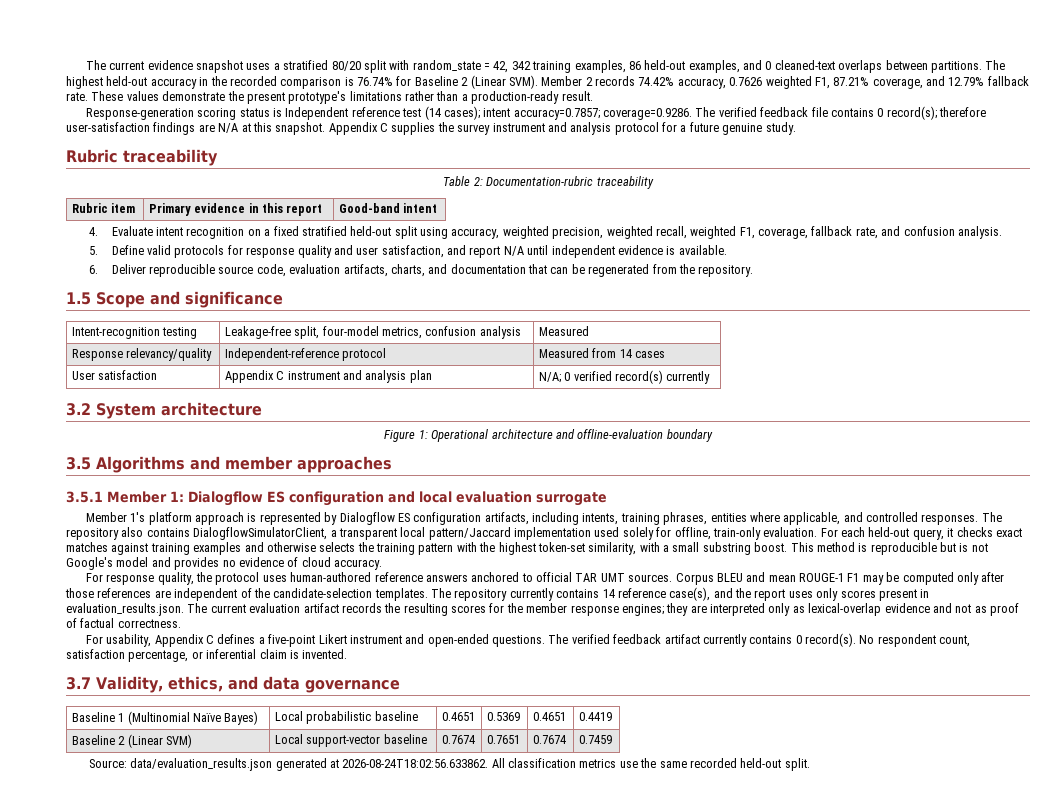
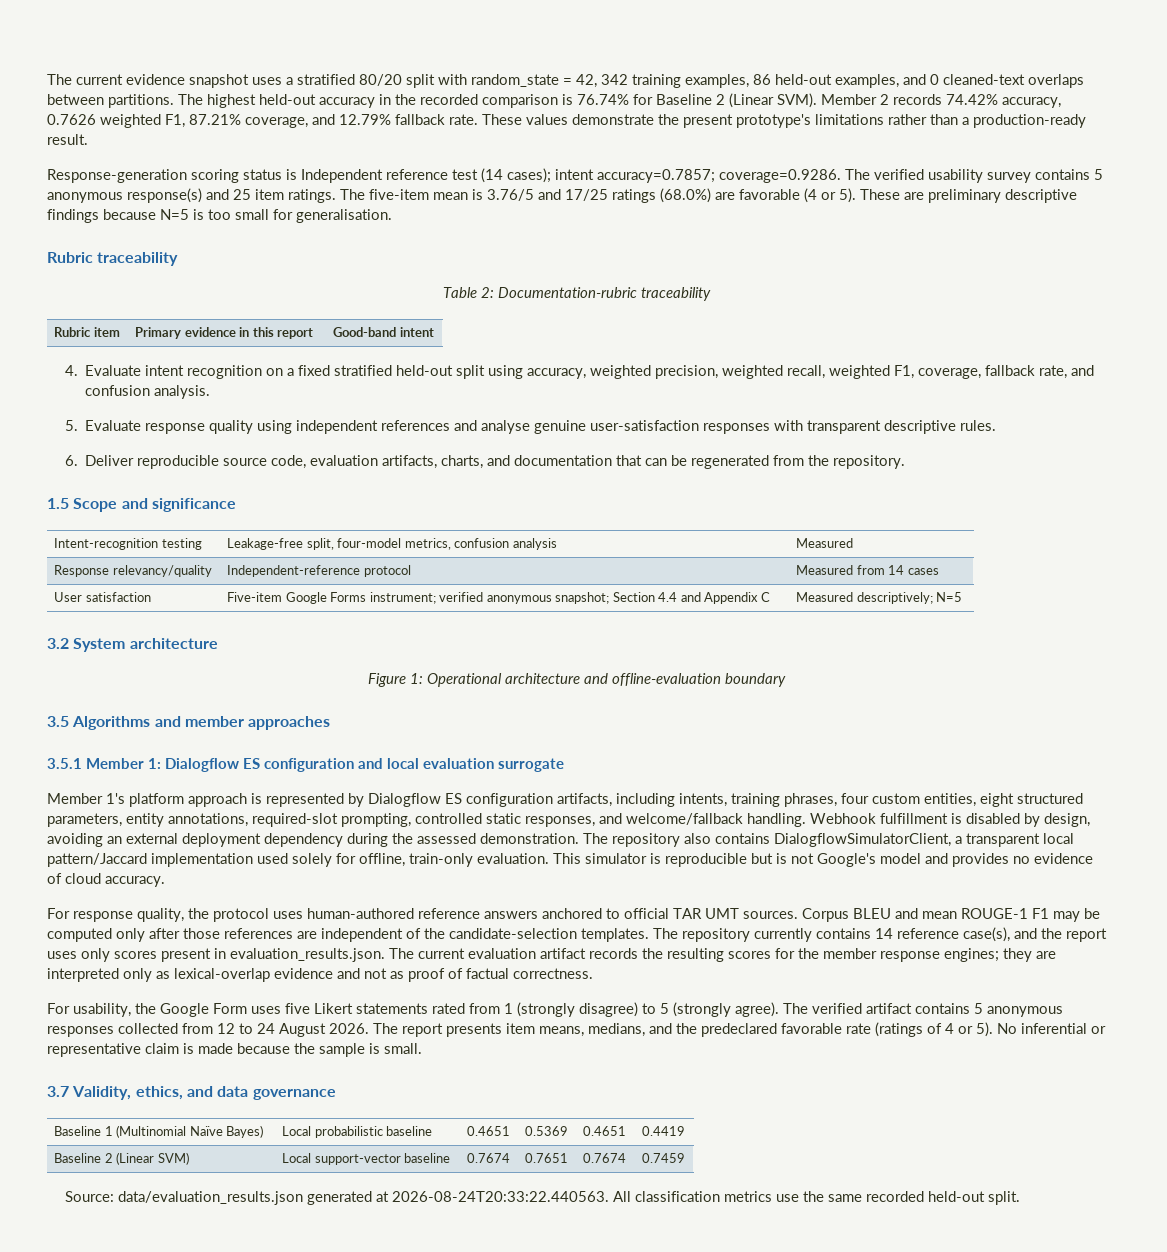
- Response-generation scoring status is Independent reference test (14 cases); intent accuracy=0.7857; coverage=0.9286. The verified feedback file contains 0 record(s); therefore user-satisfaction findings are N/A at this snapshot. Appendix C supplies the survey instrument and analysis protocol for a future genuine study.
+ Response-generation scoring status is Independent reference test (14 cases); intent accuracy=0.7857; coverage=0.9286. The verified usability survey contains 5 anonymous response(s) and 25 item ratings. The five-item mean is 3.76/5 and 17/25 ratings (68.0%) are favorable (4 or 5). These are preliminary descriptive findings because N=5 is too small for generalisation.
- 5. Define valid protocols for response quality and user satisfaction, and report N/A until independent evidence is available.
+ 5. Evaluate response quality using independent references and analyse genuine user-satisfaction responses with transparent descriptive rules.
- User satisfaction | Appendix C instrument and analysis plan | N/A; 0 verified record(s) currently
+ User satisfaction | Five-item Google Forms instrument; verified anonymous snapshot; Section 4.4 and Appendix C | Measured descriptively; N=5
- Member 1's platform approach is represented by Dialogflow ES configuration artifacts, including intents, training phrases, entities where applicable, and controlled responses.
+ Member 1's platform approach is represented by Dialogflow ES configuration artifacts, including intents, training phrases, four custom entities, eight structured parameters, entity annotations, required-slot prompting, controlled static responses, and welcome/fallback handling. Webhook fulfillment is disabled by design, avoiding an external deployment dependency during the assessed demonstration.
- For each held-out query, it checks exact matches against training examples and otherwise selects the training pattern with the highest token-set similarity, with a small substring boost. This method is reproducible but is not Google's model and provides no evidence of cloud accuracy.
+ This simulator is reproducible but is not Google's model and provides no evidence of cloud accuracy.
- For usability, Appendix C defines a five-point Likert instrument and open-ended questions. The verified feedback artifact currently contains 0 record(s). No respondent count, satisfaction percentage, or inferential claim is invented.
+ For usability, the Google Form uses five Likert statements rated from 1 (strongly disagree) to 5 (strongly agree). The verified artifact contains 5 anonymous responses collected from 12 to 24 August 2026. The report presents item means, medians, and the predeclared favorable rate (ratings of 4 or 5). No inferential or representative claim is made because the sample is small.
- Source: data/evaluation_results.json generated at 2026-08-24T18:02:56.633862. All classification metrics use the same recorded held-out split.
+ Source: data/evaluation_results.json generated at 2026-08-24T20:33:22.440563. All classification metrics use the same recorded held-out split.

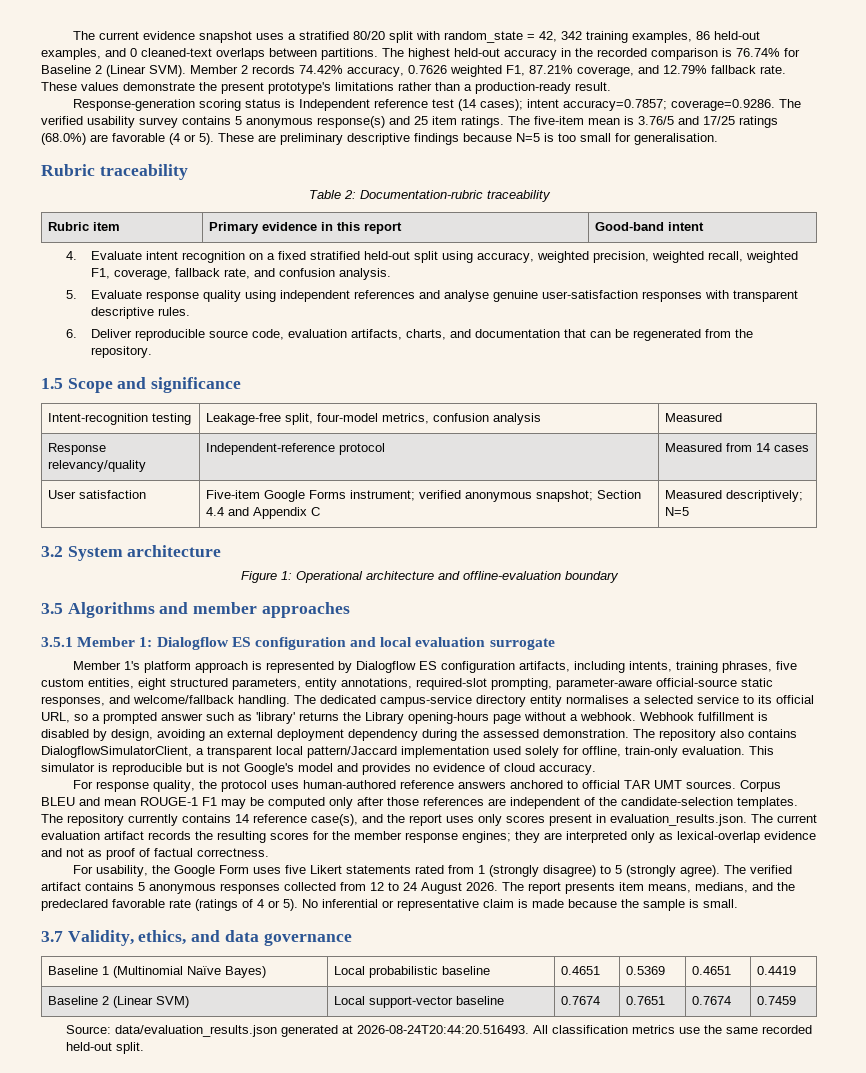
- Member 1's platform approach is represented by Dialogflow ES configuration artifacts, including intents, training phrases, four custom entities, eight structured parameters, entity annotations, required-slot prompting, controlled static responses, and welcome/fallback handling.
+ Member 1's platform approach is represented by Dialogflow ES configuration artifacts, including intents, training phrases, five custom entities, eight structured parameters, entity annotations, required-slot prompting, parameter-aware official-source static responses, and welcome/fallback handling.
+ The dedicated campus-service directory entity normalises a selected service to its official URL, so a prompted answer such as 'library' returns the Library opening-hours page without a webhook.
- Source: data/evaluation_results.json generated at 2026-08-24T20:33:22.440563. All classification metrics use the same recorded held-out split.
+ Source: data/evaluation_results.json generated at 2026-08-24T20:44:20.516493. All classification metrics use the same recorded held-out split.

